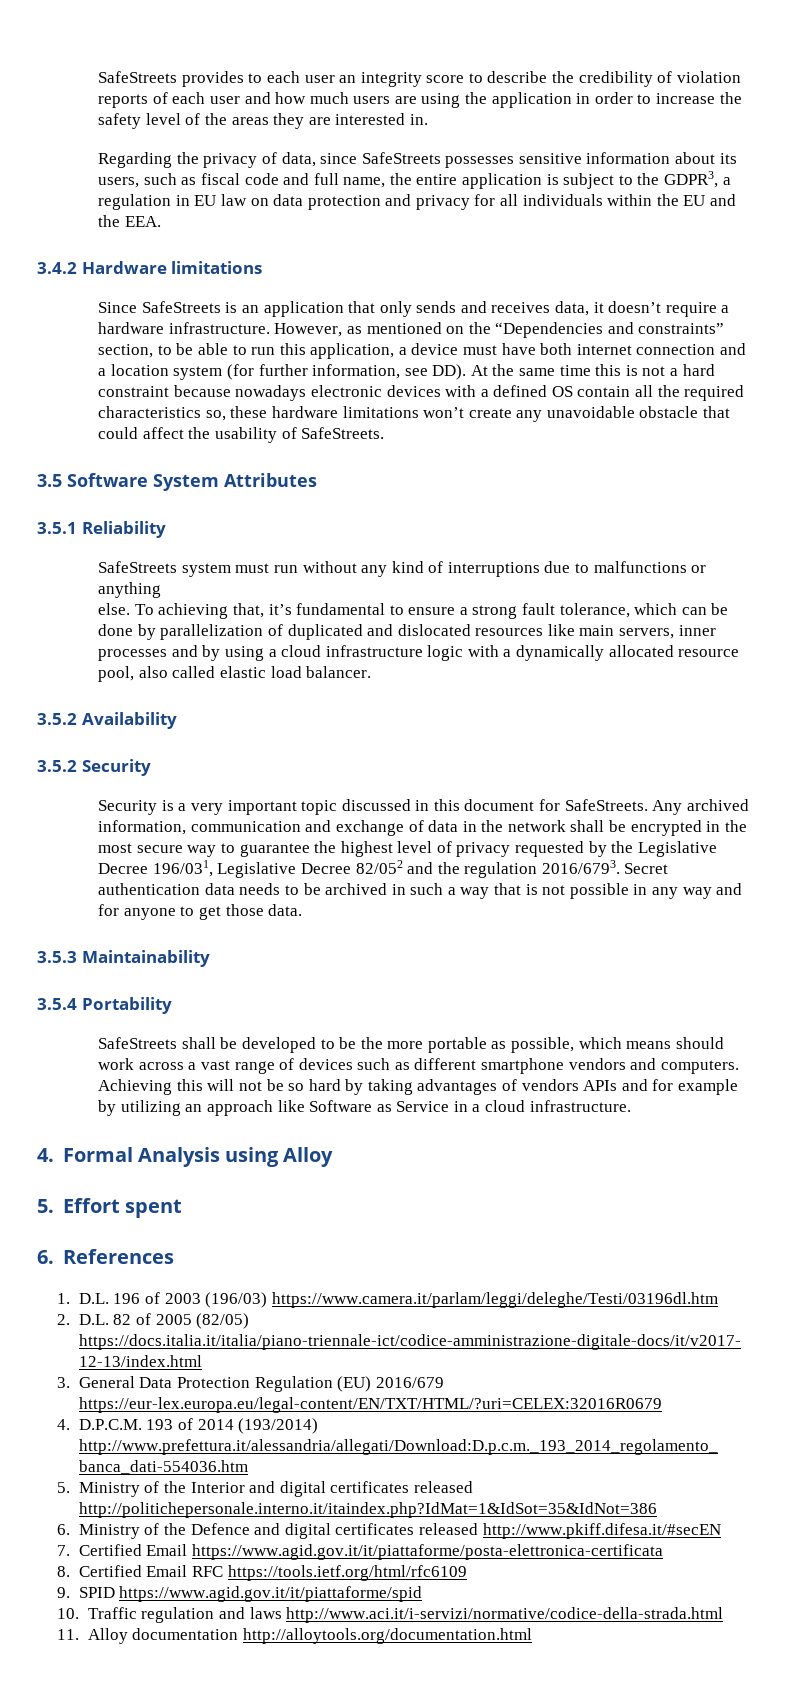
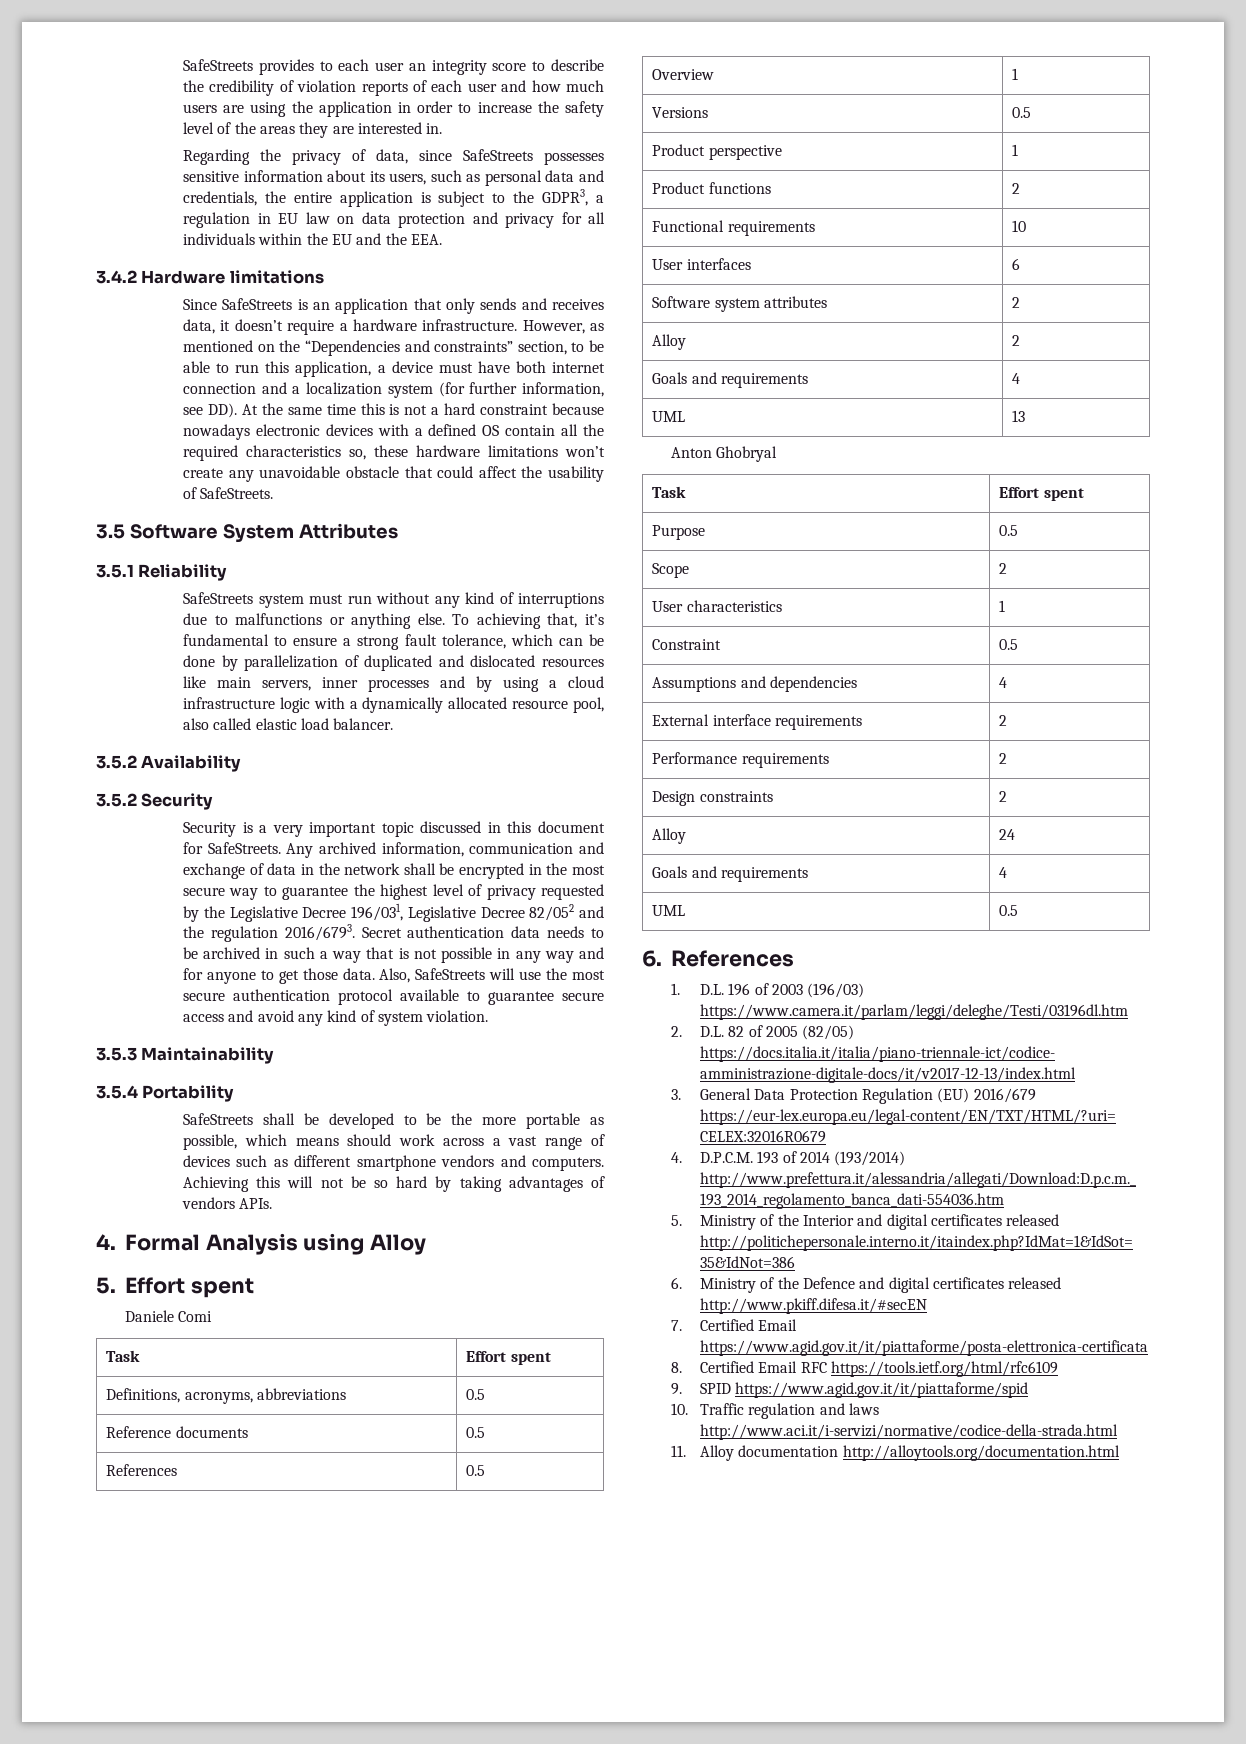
- Regarding the privacy of data, since SafeStreets possesses sensitive information about its users, such as fiscal code and full name, the entire application is subject to the GDPR3, a regulation in EU law on data protection and privacy for all individuals within the EU and the EEA.
+ Regarding the privacy of data, since SafeStreets possesses sensitive information about its users, such as personal data and credentials, the entire application is subject to the GDPR3, a regulation in EU law on data protection and privacy for all individuals within the EU and the EEA.
- However, as mentioned on the “Dependencies and constraints” section, to be able to run this application, a device must have both internet connection and a location system (for further information, see DD). At the same time this is not a hard constraint because nowadays electronic devices with a defined OS contain all the required characteristics so, these hardware limitations won’t create any unavoidable obstacle that could affect the usability of SafeStreets.
+ However, as mentioned on the “Dependencies and constraints” section, to be able to run this application, a device must have both internet connection and a localization system (for further information, see DD). At the same time this is not a hard constraint because nowadays electronic devices with a defined OS contain all the required characteristics so, these hardware limitations won’t create any unavoidable obstacle that could affect the usability of SafeStreets.
- SafeStreets system must run without any kind of interruptions due to malfunctions or anything
- else.
+ SafeStreets system must run without any kind of interruptions due to malfunctions or anything else.
+ Also, SafeStreets will use the most secure authentication protocol available to guarantee secure access and avoid any kind of system violation.
- Achieving this will not be so hard by taking advantages of vendors APIs and for example by utilizing an approach like Software as Service in a cloud infrastructure.
+ Achieving this will not be so hard by taking advantages of vendors APIs.
+ Daniele Comi
+ Task | Effort spent
+ Definitions, acronyms, abbreviations | 0.5
+ Reference documents | 0.5
+ References | 0.5
+ Overview | 1
+ Versions | 0.5
+ Product perspective | 1
+ Product functions | 2
+ Functional requirements | 10
+ User interfaces | 6
+ Software system attributes | 2
+ Alloy | 2
+ Goals and requirements | 4
+ UML | 13
+ Anton Ghobryal
+ Task | Effort spent
+ Purpose | 0.5
+ Scope | 2
+ User characteristics | 1
+ Constraint | 0.5
+ Assumptions and dependencies | 4
+ External interface requirements | 2
+ Performance requirements | 2
+ Design constraints | 2
+ Alloy | 24
+ Goals and requirements | 4
+ UML | 0.5

